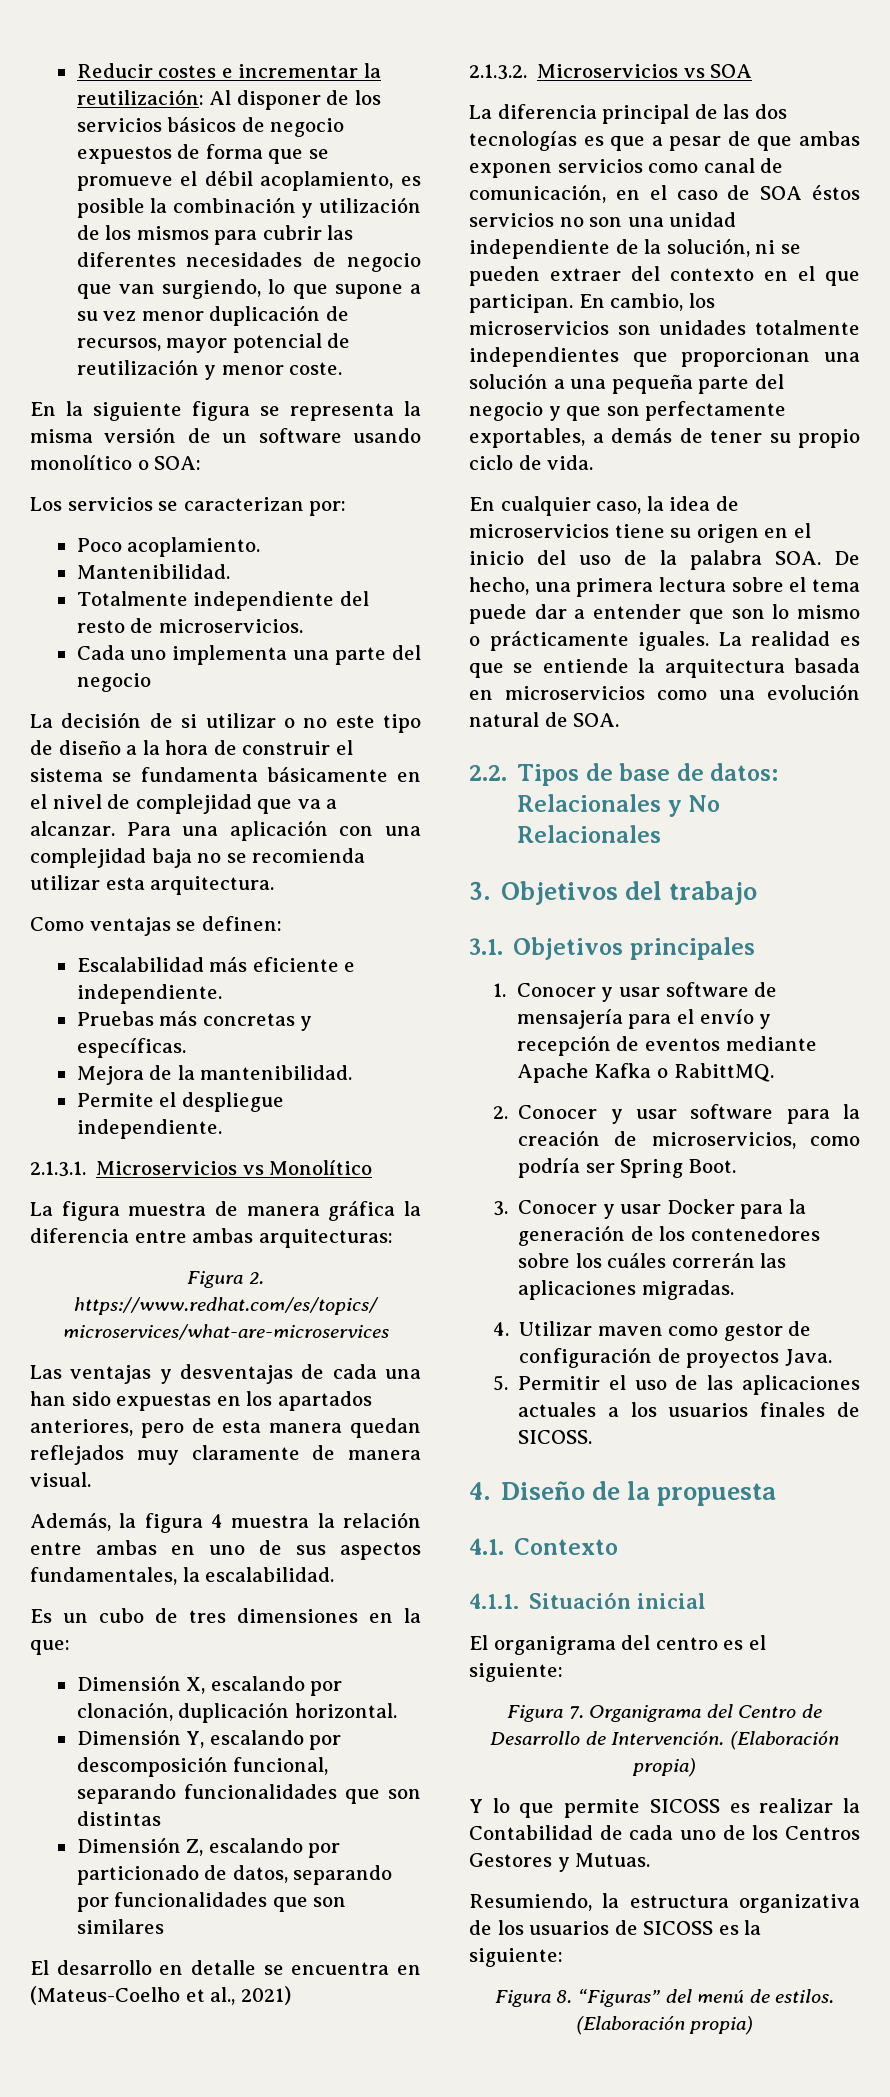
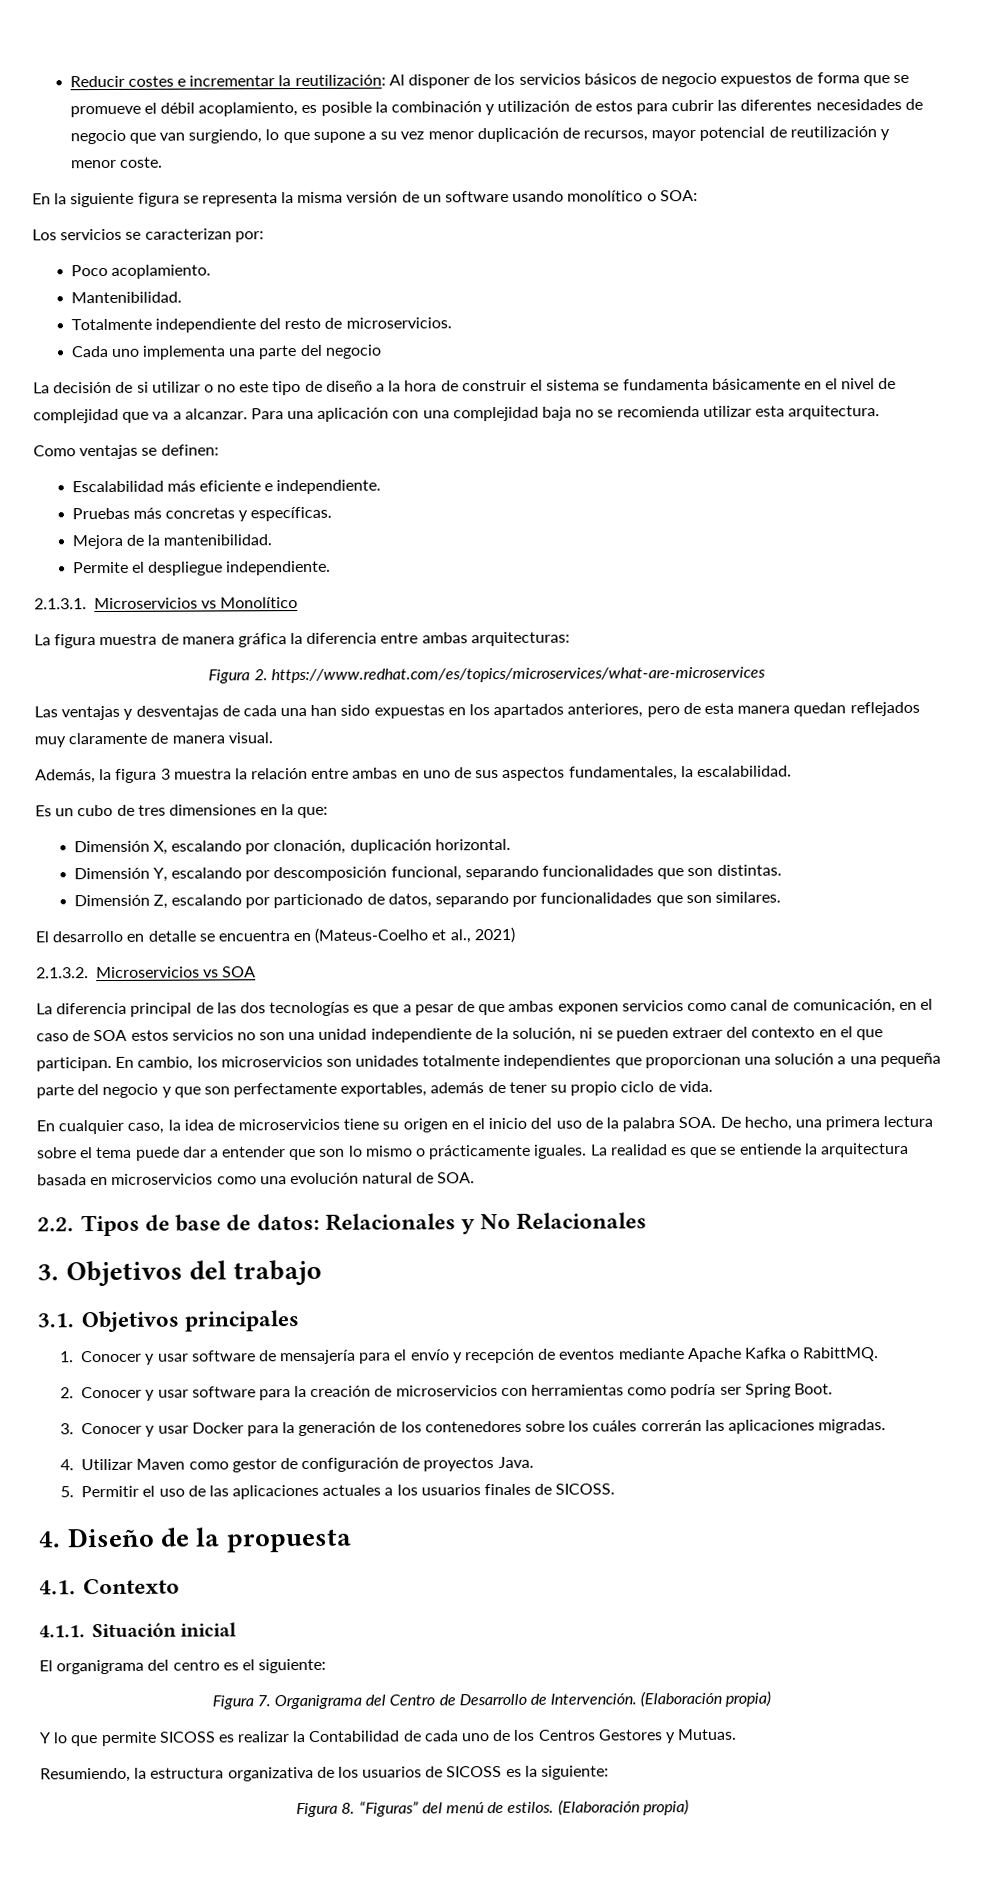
- Reducir costes e incrementar la reutilización: Al disponer de los servicios básicos de negocio expuestos de forma que se promueve el débil acoplamiento, es posible la combinación y utilización de los mismos para cubrir las diferentes necesidades de negocio que van surgiendo, lo que supone a su vez menor duplicación de recursos, mayor potencial de reutilización y menor coste.
+ Reducir costes e incrementar la reutilización: Al disponer de los servicios básicos de negocio expuestos de forma que se promueve el débil acoplamiento, es posible la combinación y utilización de estos para cubrir las diferentes necesidades de negocio que van surgiendo, lo que supone a su vez menor duplicación de recursos, mayor potencial de reutilización y menor coste.
- Además, la figura 4 muestra la relación entre ambas en uno de sus aspectos fundamentales, la escalabilidad.
+ Además, la figura 3 muestra la relación entre ambas en uno de sus aspectos fundamentales, la escalabilidad.
- Dimensión Y, escalando por descomposición funcional, separando funcionalidades que son distintas
+ Dimensión Y, escalando por descomposición funcional, separando funcionalidades que son distintas.
- Dimensión Z, escalando por particionado de datos, separando por funcionalidades que son similares
+ Dimensión Z, escalando por particionado de datos, separando por funcionalidades que son similares.
- La diferencia principal de las dos tecnologías es que a pesar de que ambas exponen servicios como canal de comunicación, en el caso de SOA éstos servicios no son una unidad independiente de la solución, ni se pueden extraer del contexto en el que participan.
+ La diferencia principal de las dos tecnologías es que a pesar de que ambas exponen servicios como canal de comunicación, en el caso de SOA estos servicios no son una unidad independiente de la solución, ni se pueden extraer del contexto en el que participan.
- En cambio, los microservicios son unidades totalmente independientes que proporcionan una solución a una pequeña parte del negocio y que son perfectamente exportables, a demás de tener su propio ciclo de vida.
+ En cambio, los microservicios son unidades totalmente independientes que proporcionan una solución a una pequeña parte del negocio y que son perfectamente exportables, además de tener su propio ciclo de vida.
- 2. Conocer y usar software para la creación de microservicios, como podría ser Spring Boot.
+ 2. Conocer y usar software para la creación de microservicios con herramientas como podría ser Spring Boot.
- 4. Utilizar maven como gestor de configuración de proyectos Java.
+ 4. Utilizar Maven como gestor de configuración de proyectos Java.

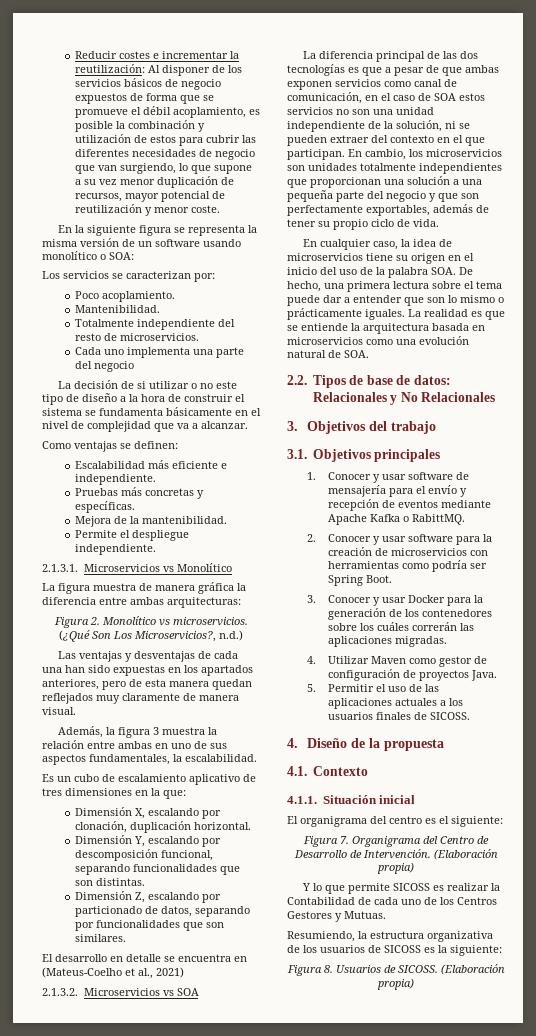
- Para una aplicación con una complejidad baja no se recomienda utilizar esta arquitectura.
- Figura 2. https://www.redhat.com/es/topics/microservices/what-are-microservices
+ Figura 2. Monolítico vs microservicios. (¿Qué Son Los Microservicios?, n.d.)
- Es un cubo de tres dimensiones en la que:
+ Es un cubo de escalamiento aplicativo de tres dimensiones en la que:
- Figura 8. “Figuras” del menú de estilos.
+ Figura 8. Usuarios de SICOSS.

